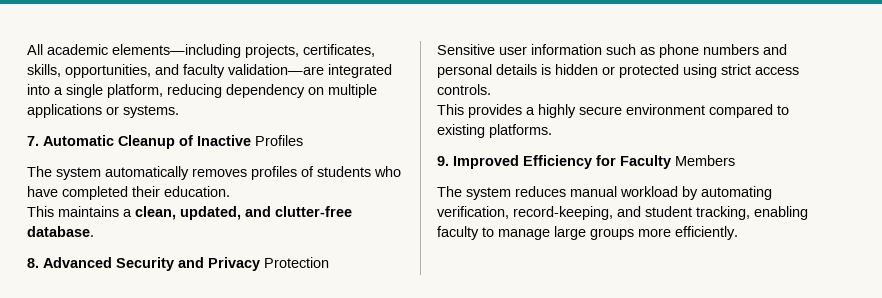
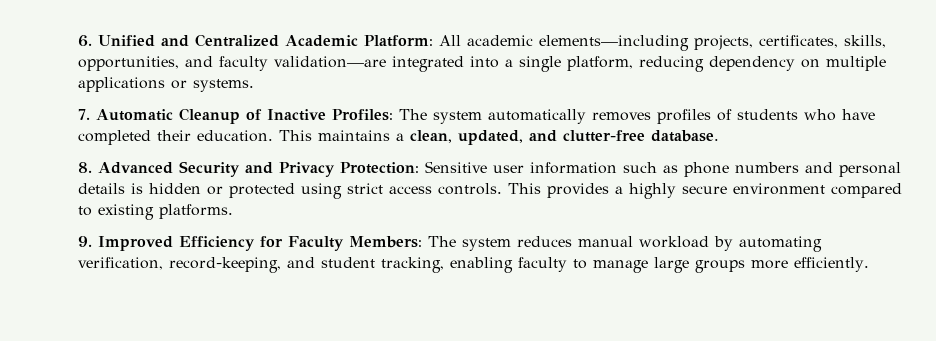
- All academic elements—including projects, certificates, skills, opportunities, and faculty validation—are integrated into a single platform, reducing dependency on multiple applications or systems.
+ 6. Unified and Centralized Academic Platform: All academic elements—including projects, certificates, skills, opportunities, and faculty validation—are integrated into a single platform, reducing dependency on multiple applications or systems.
- 7. Automatic Cleanup of Inactive Profiles
- The system automatically removes profiles of students who have completed their education.
- This maintains a clean, updated, and clutter-free database.
+ 7. Automatic Cleanup of Inactive Profiles: The system automatically removes profiles of students who have completed their education. This maintains a clean, updated, and clutter-free database.
- 8. Advanced Security and Privacy Protection
- Sensitive user information such as phone numbers and personal details is hidden or protected using strict access controls.
- This provides a highly secure environment compared to existing platforms.
+ 8. Advanced Security and Privacy Protection: Sensitive user information such as phone numbers and personal details is hidden or protected using strict access controls. This provides a highly secure environment compared to existing platforms.
- 9. Improved Efficiency for Faculty Members
- The system reduces manual workload by automating verification, record-keeping, and student tracking, enabling faculty to manage large groups more efficiently.
+ 9. Improved Efficiency for Faculty Members: The system reduces manual workload by automating verification, record-keeping, and student tracking, enabling faculty to manage large groups more efficiently.

